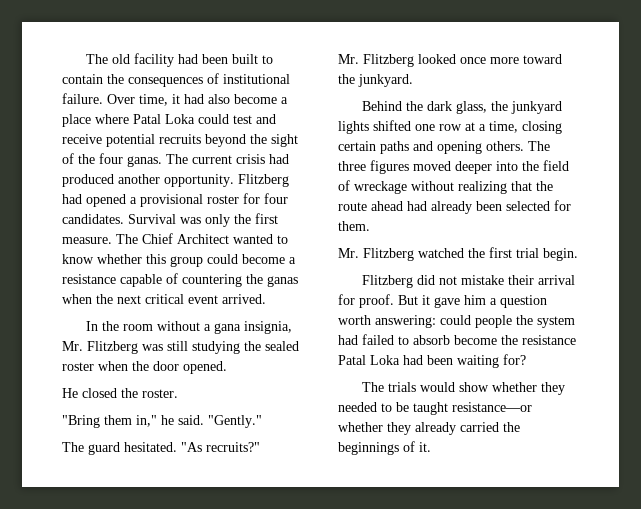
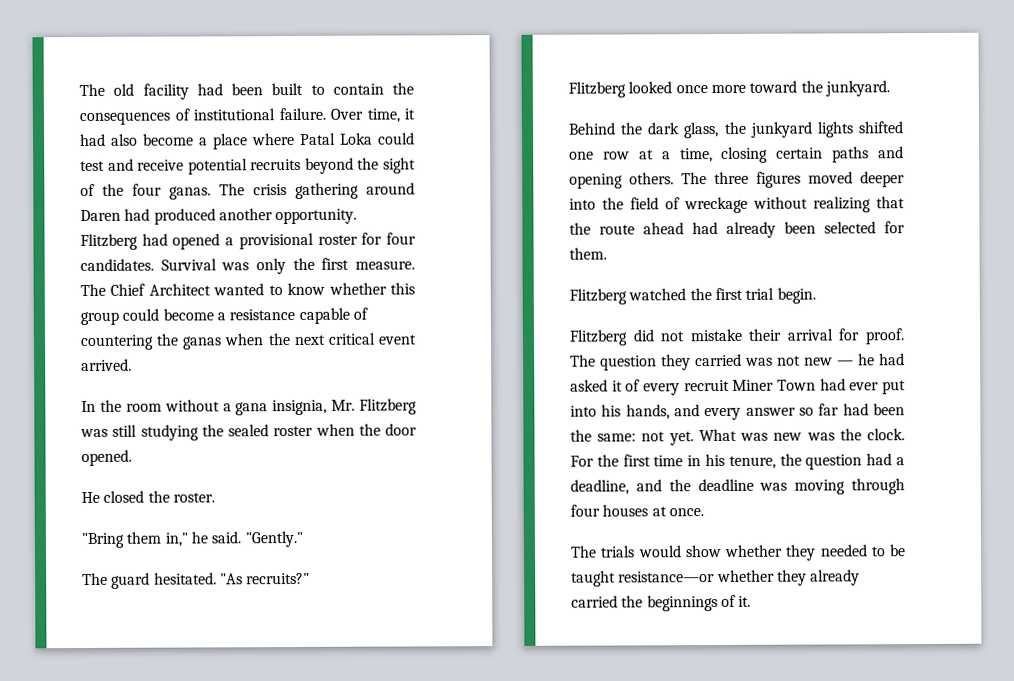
- The current crisis had produced another opportunity.
+ The crisis gathering around Daren had produced another opportunity.
- Mr. Flitzberg looked once more toward the junkyard.
+ Flitzberg looked once more toward the junkyard.
- Mr. Flitzberg watched the first trial begin.
+ Flitzberg watched the first trial begin.
- But it gave him a question worth answering: could people the system had failed to absorb become the resistance Patal Loka had been waiting for?
+ The question they carried was not new — he had asked it of every recruit Miner Town had ever put into his hands, and every answer so far had been the same: not yet. What was new was the clock. For the first time in his tenure, the question had a deadline, and the deadline was moving through four houses at once.

